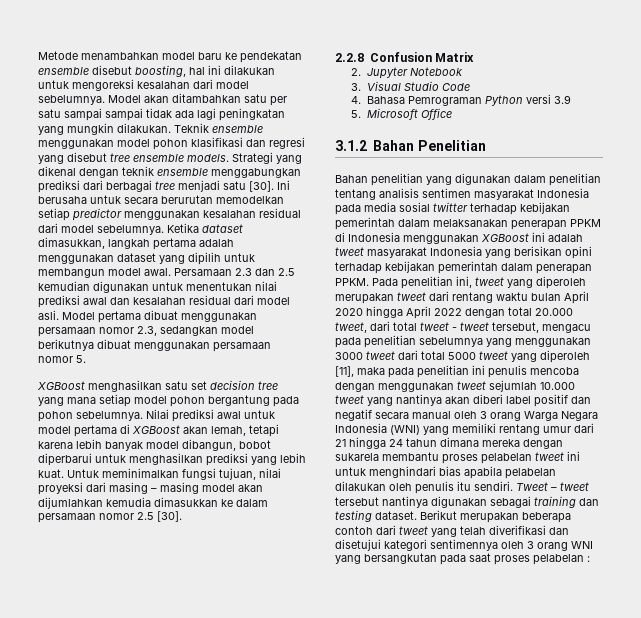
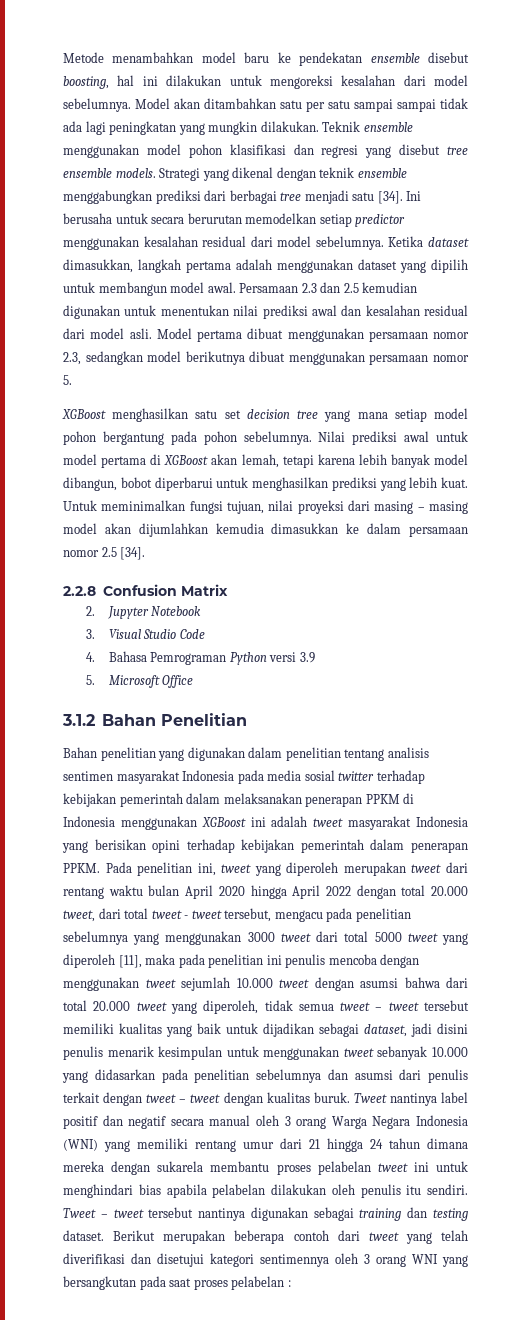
- Strategi yang dikenal dengan teknik ensemble menggabungkan prediksi dari berbagai tree menjadi satu [30].
+ Strategi yang dikenal dengan teknik ensemble menggabungkan prediksi dari berbagai tree menjadi satu [34].
- Untuk meminimalkan fungsi tujuan, nilai proyeksi dari masing – masing model akan dijumlahkan kemudia dimasukkan ke dalam persamaan nomor 2.5 [30].
+ Untuk meminimalkan fungsi tujuan, nilai proyeksi dari masing – masing model akan dijumlahkan kemudia dimasukkan ke dalam persamaan nomor 2.5 [34].
- Pada penelitian ini, tweet yang diperoleh merupakan tweet dari rentang waktu bulan April 2020 hingga April 2022 dengan total 20.000 tweet, dari total tweet - tweet tersebut, mengacu pada penelitian sebelumnya yang menggunakan 3000 tweet dari total 5000 tweet yang diperoleh [11], maka pada penelitian ini penulis mencoba dengan menggunakan tweet sejumlah 10.000 tweet yang nantinya akan diberi label positif dan negatif secara manual oleh 3 orang Warga Negara Indonesia (WNI) yang memiliki rentang umur dari 21 hingga 24 tahun dimana mereka dengan sukarela membantu proses pelabelan tweet ini untuk menghindari bias apabila pelabelan dilakukan oleh penulis itu sendiri.
+ Pada penelitian ini, tweet yang diperoleh merupakan tweet dari rentang waktu bulan April 2020 hingga April 2022 dengan total 20.000 tweet, dari total tweet - tweet tersebut, mengacu pada penelitian sebelumnya yang menggunakan 3000 tweet dari total 5000 tweet yang diperoleh [11], maka pada penelitian ini penulis mencoba dengan menggunakan tweet sejumlah 10.000 tweet dengan asumsi bahwa dari total 20.000 tweet yang diperoleh, tidak semua tweet – tweet tersebut memiliki kualitas yang baik untuk dijadikan sebagai dataset, jadi disini penulis menarik kesimpulan untuk menggunakan tweet sebanyak 10.000 yang didasarkan pada penelitian sebelumnya dan asumsi dari penulis terkait dengan tweet – tweet dengan kualitas buruk. Tweet nantinya label positif dan negatif secara manual oleh 3 orang Warga Negara Indonesia (WNI) yang memiliki rentang umur dari 21 hingga 24 tahun dimana mereka dengan sukarela membantu proses pelabelan tweet ini untuk menghindari bias apabila pelabelan dilakukan oleh penulis itu sendiri.

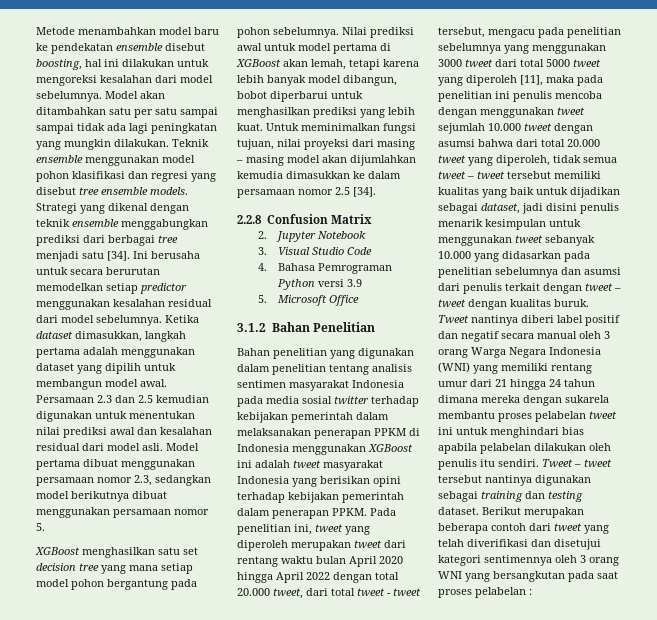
- Tweet nantinya label positif dan negatif secara manual oleh 3 orang Warga Negara Indonesia (WNI) yang memiliki rentang umur dari 21 hingga 24 tahun dimana mereka dengan sukarela membantu proses pelabelan tweet ini untuk menghindari bias apabila pelabelan dilakukan oleh penulis itu sendiri.
+ Tweet nantinya diberi label positif dan negatif secara manual oleh 3 orang Warga Negara Indonesia (WNI) yang memiliki rentang umur dari 21 hingga 24 tahun dimana mereka dengan sukarela membantu proses pelabelan tweet ini untuk menghindari bias apabila pelabelan dilakukan oleh penulis itu sendiri.

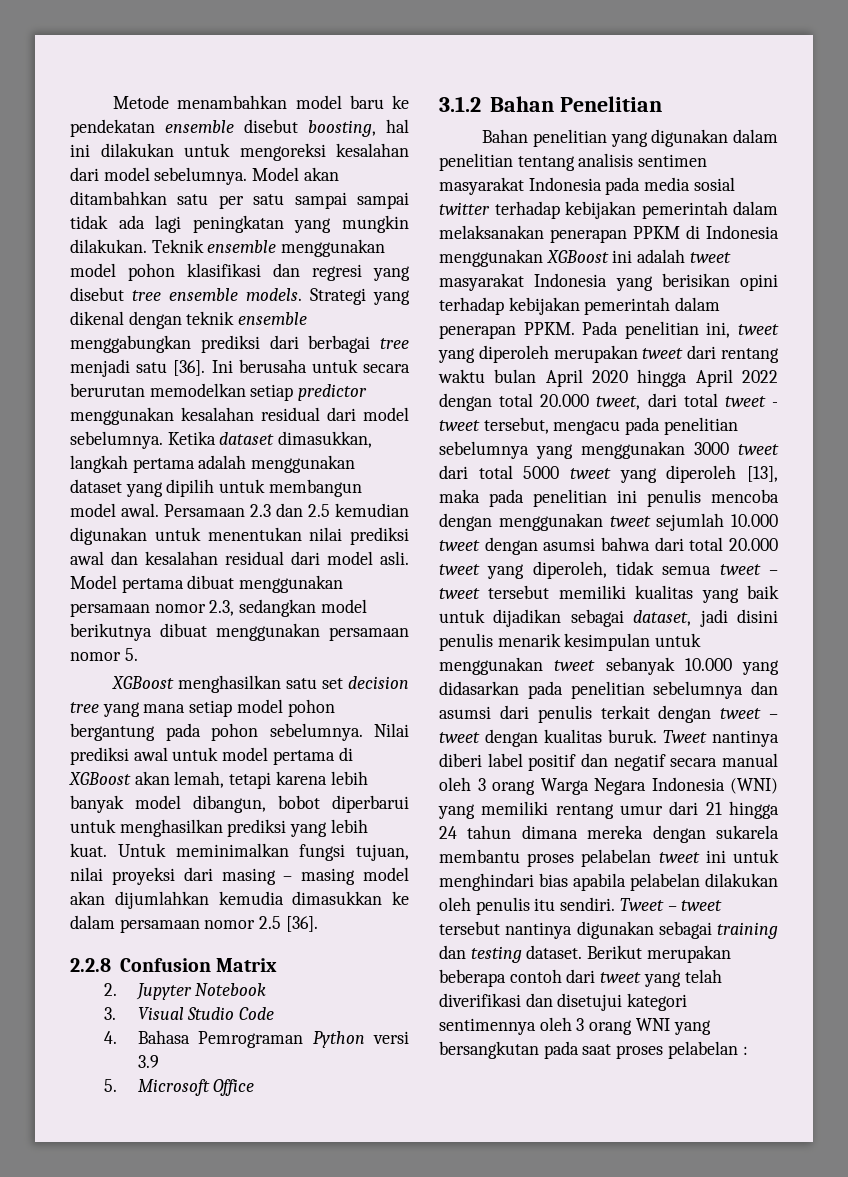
- Strategi yang dikenal dengan teknik ensemble menggabungkan prediksi dari berbagai tree menjadi satu [34].
+ Strategi yang dikenal dengan teknik ensemble menggabungkan prediksi dari berbagai tree menjadi satu [36].
- Untuk meminimalkan fungsi tujuan, nilai proyeksi dari masing – masing model akan dijumlahkan kemudia dimasukkan ke dalam persamaan nomor 2.5 [34].
+ Untuk meminimalkan fungsi tujuan, nilai proyeksi dari masing – masing model akan dijumlahkan kemudia dimasukkan ke dalam persamaan nomor 2.5 [36].
- Pada penelitian ini, tweet yang diperoleh merupakan tweet dari rentang waktu bulan April 2020 hingga April 2022 dengan total 20.000 tweet, dari total tweet - tweet tersebut, mengacu pada penelitian sebelumnya yang menggunakan 3000 tweet dari total 5000 tweet yang diperoleh [11], maka pada penelitian ini penulis mencoba dengan menggunakan tweet sejumlah 10.000 tweet dengan asumsi bahwa dari total 20.000 tweet yang diperoleh, tidak semua tweet – tweet tersebut memiliki kualitas yang baik untuk dijadikan sebagai dataset, jadi disini penulis menarik kesimpulan untuk menggunakan tweet sebanyak 10.000 yang didasarkan pada penelitian sebelumnya dan asumsi dari penulis terkait dengan tweet – tweet dengan kualitas buruk.
+ Pada penelitian ini, tweet yang diperoleh merupakan tweet dari rentang waktu bulan April 2020 hingga April 2022 dengan total 20.000 tweet, dari total tweet - tweet tersebut, mengacu pada penelitian sebelumnya yang menggunakan 3000 tweet dari total 5000 tweet yang diperoleh [13], maka pada penelitian ini penulis mencoba dengan menggunakan tweet sejumlah 10.000 tweet dengan asumsi bahwa dari total 20.000 tweet yang diperoleh, tidak semua tweet – tweet tersebut memiliki kualitas yang baik untuk dijadikan sebagai dataset, jadi disini penulis menarik kesimpulan untuk menggunakan tweet sebanyak 10.000 yang didasarkan pada penelitian sebelumnya dan asumsi dari penulis terkait dengan tweet – tweet dengan kualitas buruk.

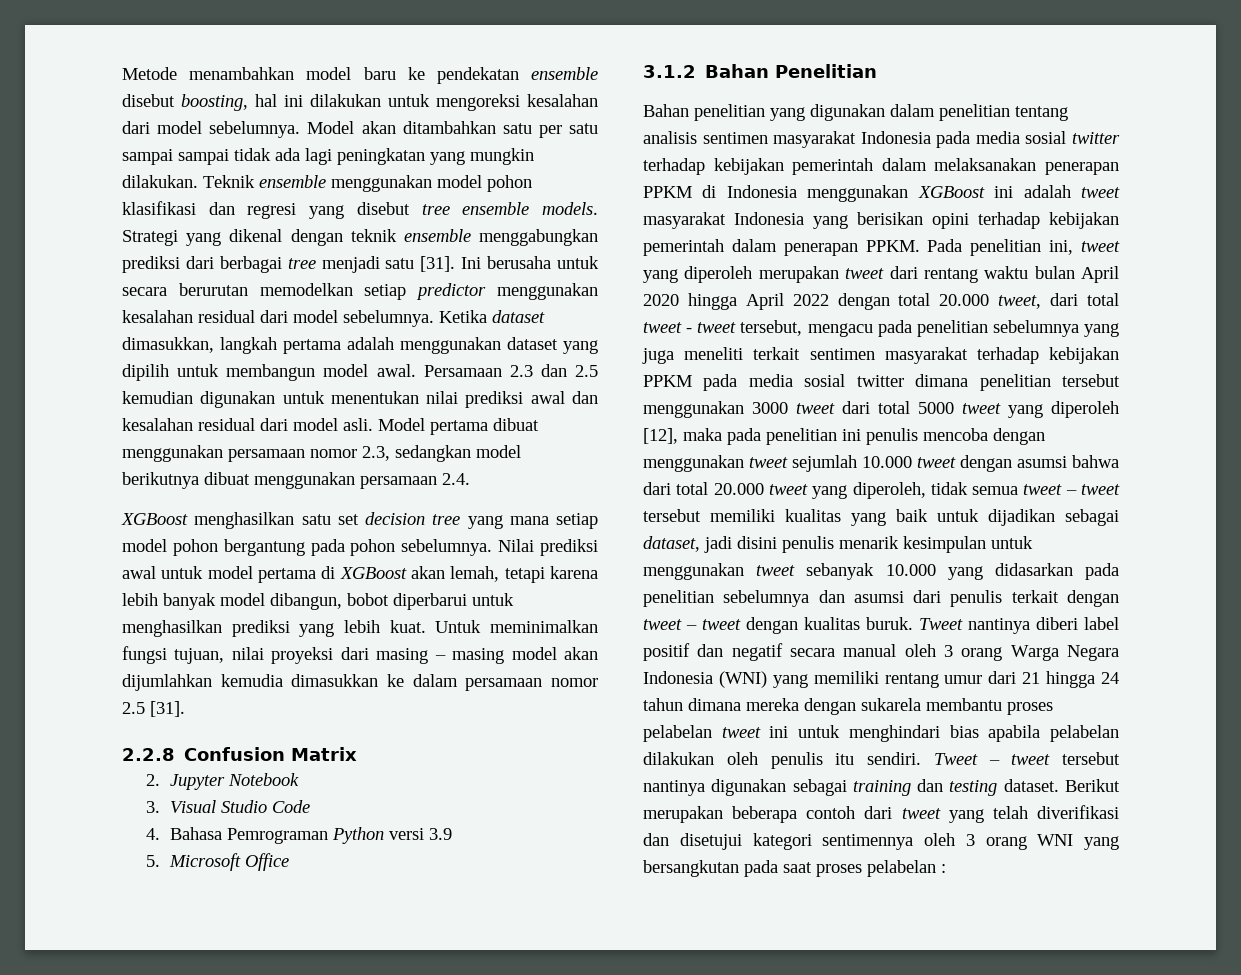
- Strategi yang dikenal dengan teknik ensemble menggabungkan prediksi dari berbagai tree menjadi satu [36].
+ Strategi yang dikenal dengan teknik ensemble menggabungkan prediksi dari berbagai tree menjadi satu [31].
- Model pertama dibuat menggunakan persamaan nomor 2.3, sedangkan model berikutnya dibuat menggunakan persamaan nomor 5.
+ Model pertama dibuat menggunakan persamaan nomor 2.3, sedangkan model berikutnya dibuat menggunakan persamaan 2.4.
- Untuk meminimalkan fungsi tujuan, nilai proyeksi dari masing – masing model akan dijumlahkan kemudia dimasukkan ke dalam persamaan nomor 2.5 [36].
+ Untuk meminimalkan fungsi tujuan, nilai proyeksi dari masing – masing model akan dijumlahkan kemudia dimasukkan ke dalam persamaan nomor 2.5 [31].
- Pada penelitian ini, tweet yang diperoleh merupakan tweet dari rentang waktu bulan April 2020 hingga April 2022 dengan total 20.000 tweet, dari total tweet - tweet tersebut, mengacu pada penelitian sebelumnya yang menggunakan 3000 tweet dari total 5000 tweet yang diperoleh [13], maka pada penelitian ini penulis mencoba dengan menggunakan tweet sejumlah 10.000 tweet dengan asumsi bahwa dari total 20.000 tweet yang diperoleh, tidak semua tweet – tweet tersebut memiliki kualitas yang baik untuk dijadikan sebagai dataset, jadi disini penulis menarik kesimpulan untuk menggunakan tweet sebanyak 10.000 yang didasarkan pada penelitian sebelumnya dan asumsi dari penulis terkait dengan tweet – tweet dengan kualitas buruk.
+ Pada penelitian ini, tweet yang diperoleh merupakan tweet dari rentang waktu bulan April 2020 hingga April 2022 dengan total 20.000 tweet, dari total tweet - tweet tersebut, mengacu pada penelitian sebelumnya yang juga meneliti terkait sentimen masyarakat terhadap kebijakan PPKM pada media sosial twitter dimana penelitian tersebut menggunakan 3000 tweet dari total 5000 tweet yang diperoleh [12], maka pada penelitian ini penulis mencoba dengan menggunakan tweet sejumlah 10.000 tweet dengan asumsi bahwa dari total 20.000 tweet yang diperoleh, tidak semua tweet – tweet tersebut memiliki kualitas yang baik untuk dijadikan sebagai dataset, jadi disini penulis menarik kesimpulan untuk menggunakan tweet sebanyak 10.000 yang didasarkan pada penelitian sebelumnya dan asumsi dari penulis terkait dengan tweet – tweet dengan kualitas buruk.

